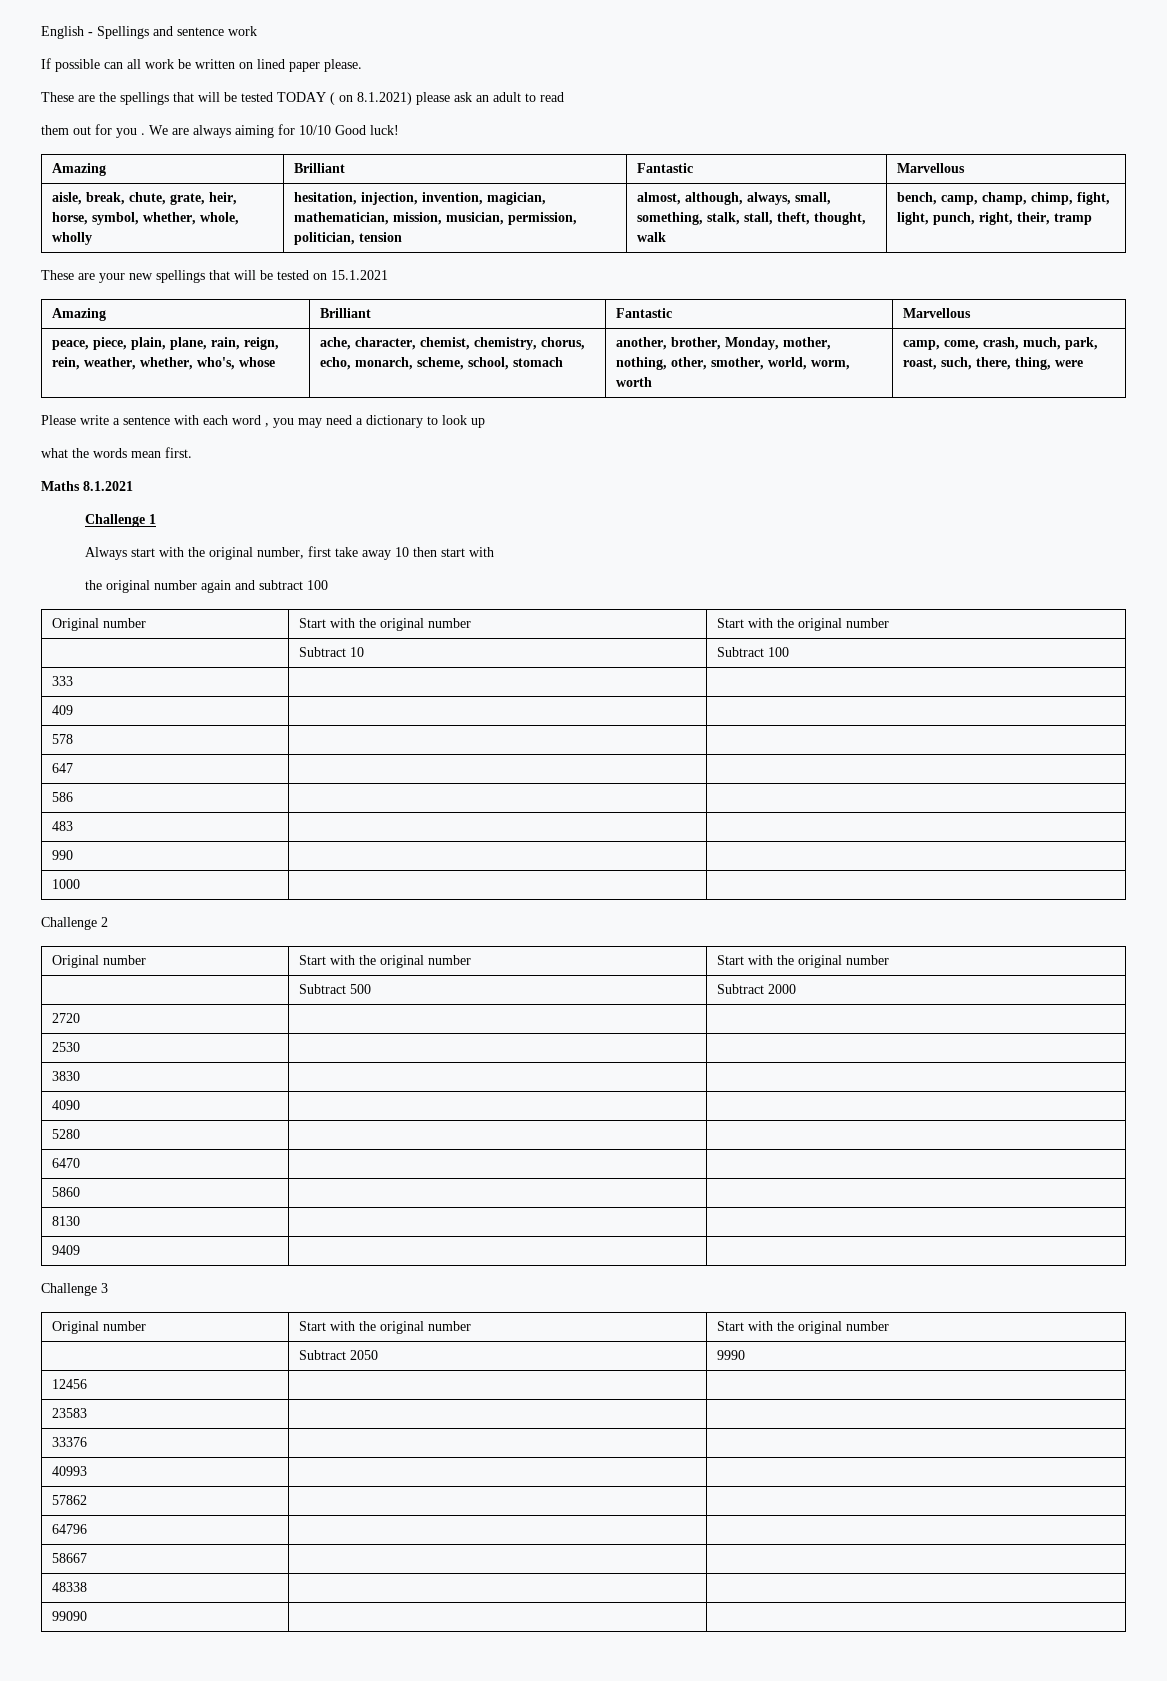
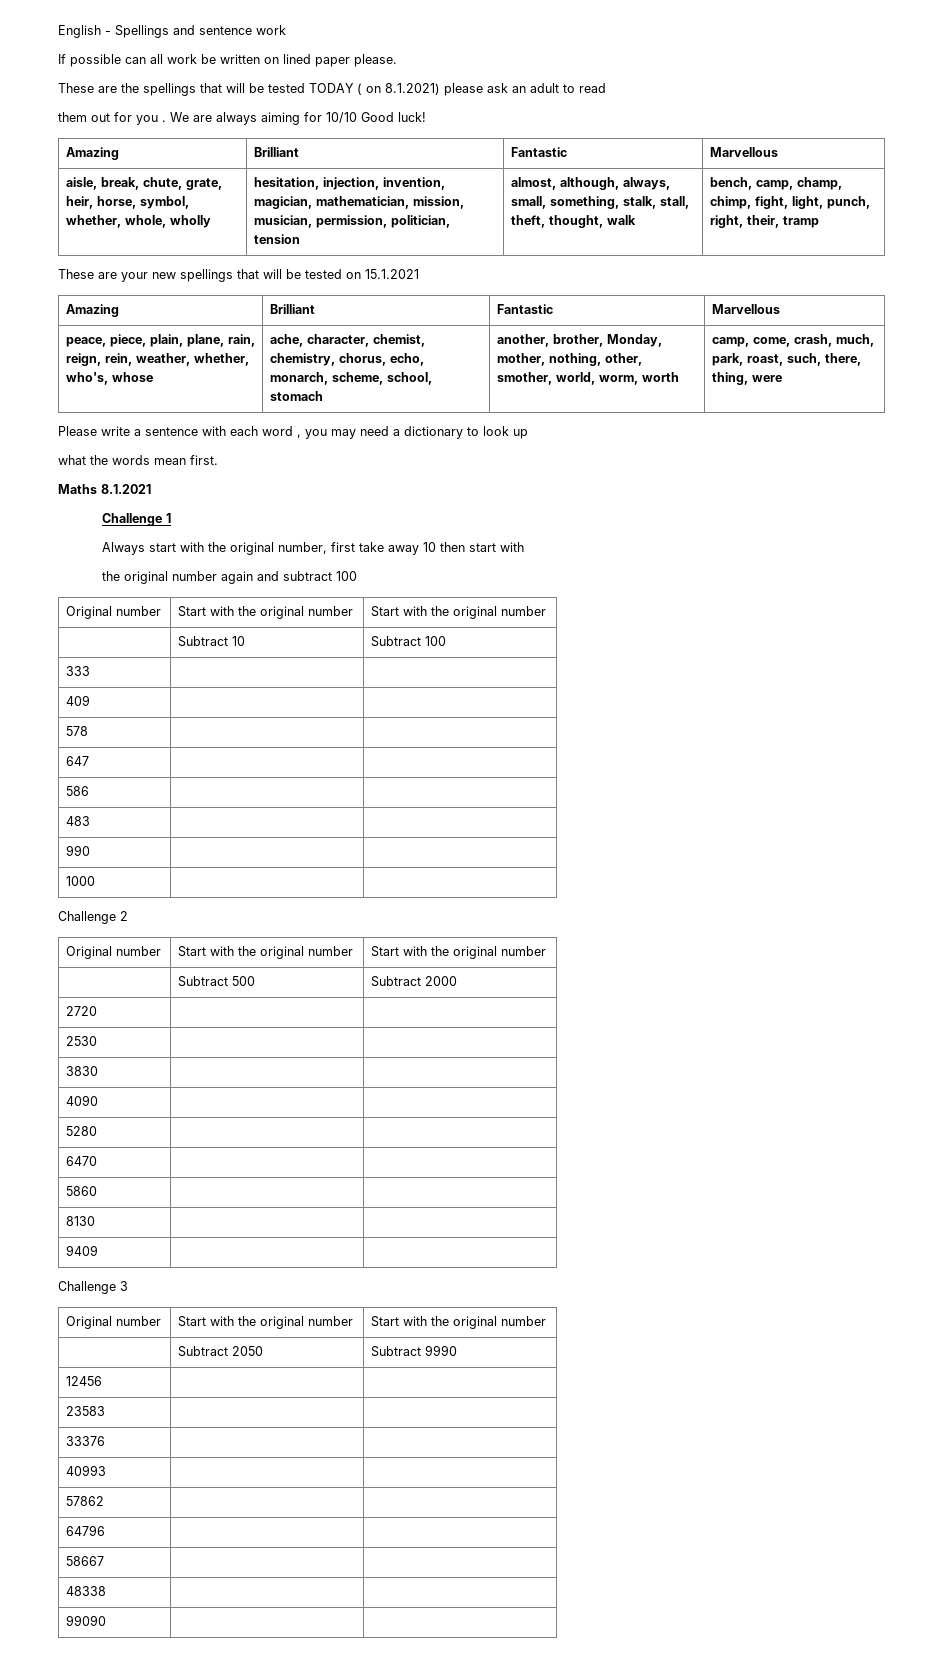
- | Subtract 2050 | 9990
+ | Subtract 2050 | Subtract 9990

